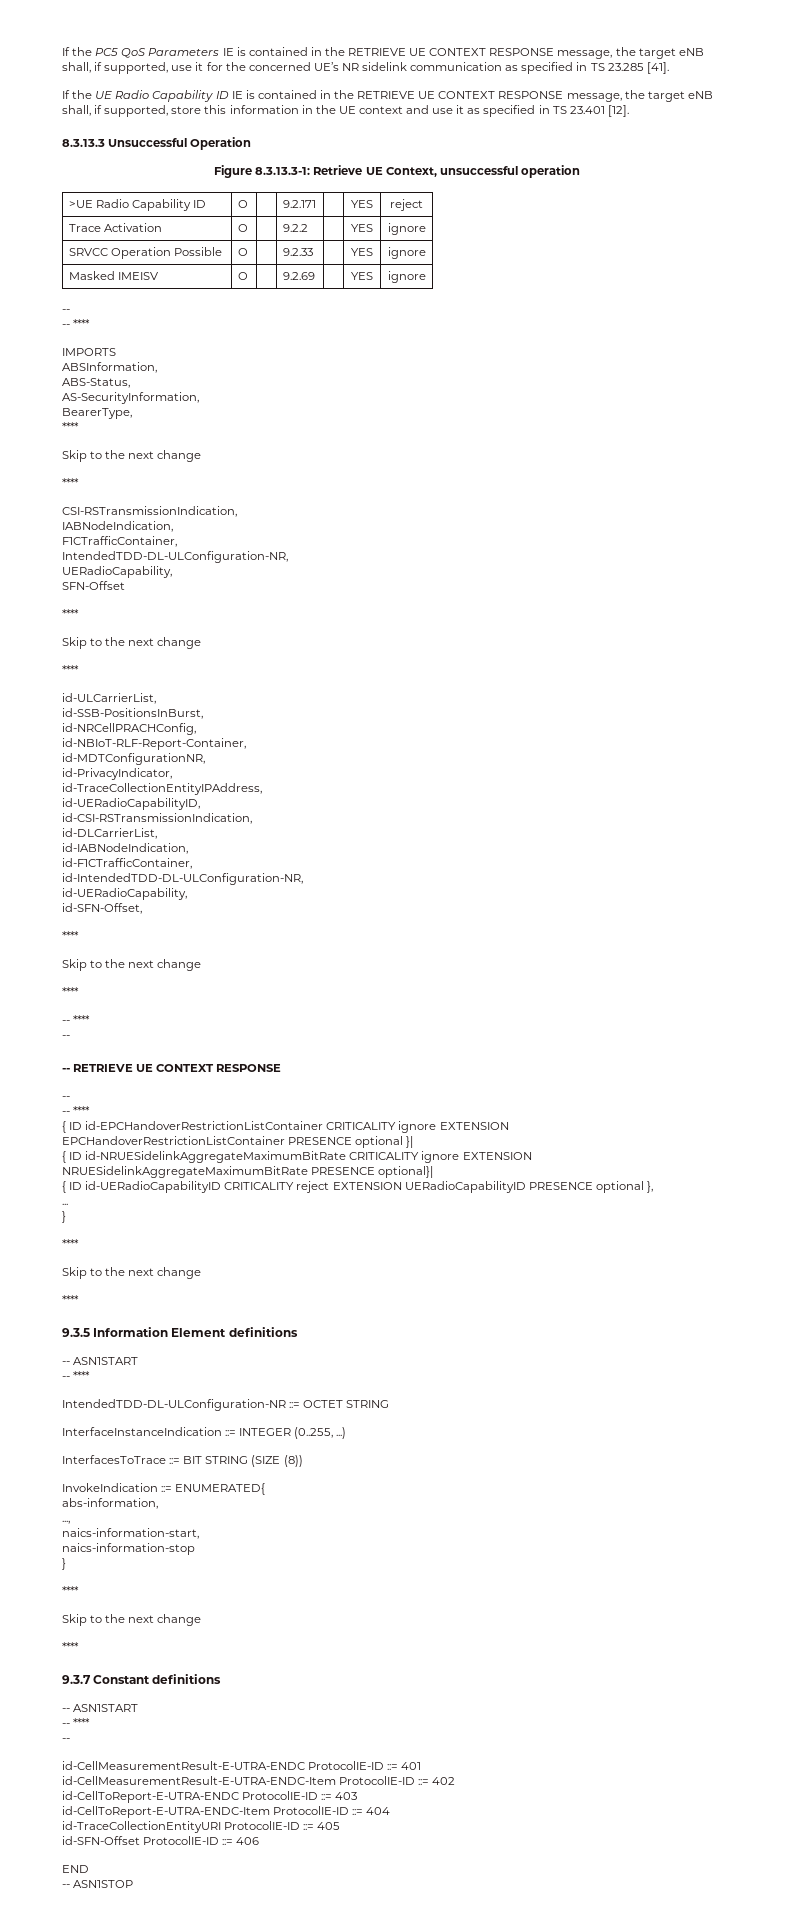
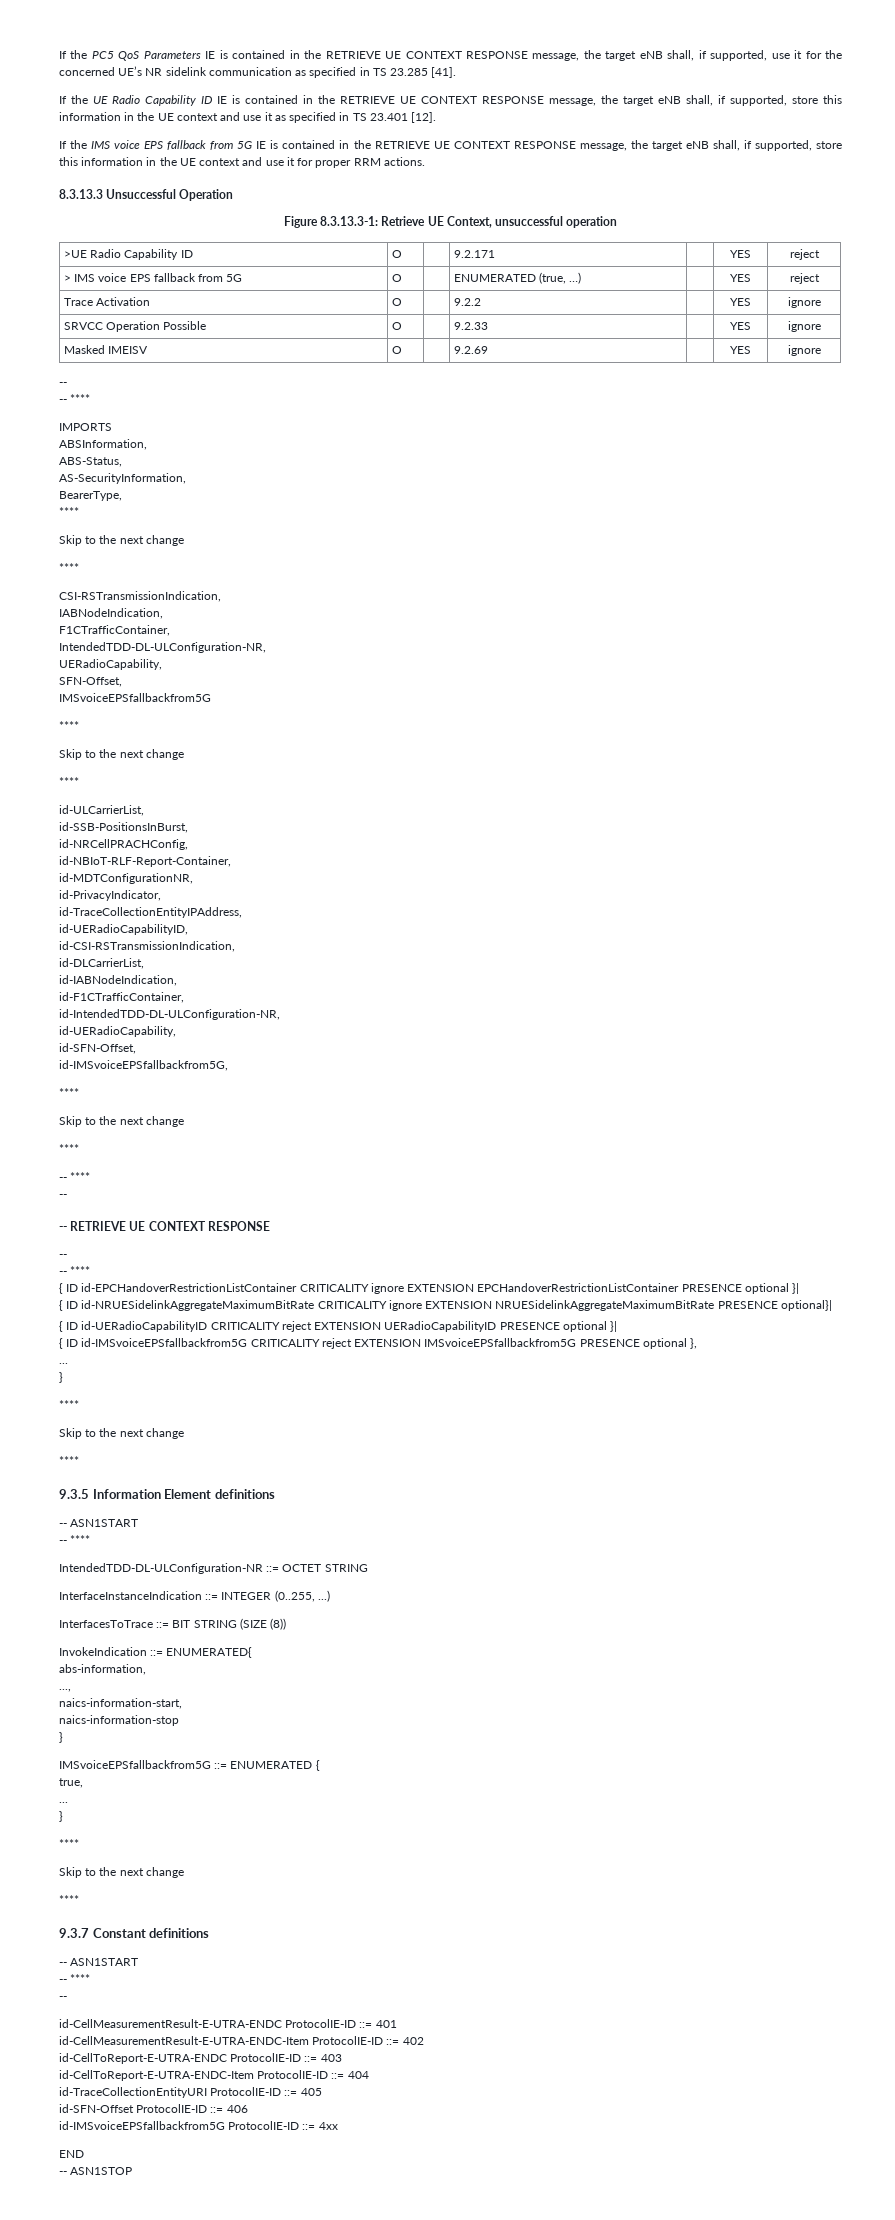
+ If the IMS voice EPS fallback from 5G IE is contained in the RETRIEVE UE CONTEXT RESPONSE message, the target eNB shall, if supported, store this information in the UE context and use it for proper RRM actions.
+ > IMS voice EPS fallback from 5G | O | | ENUMERATED (true, …) | | YES | reject
- SFN-Offset
+ SFN-Offset,
+ IMSvoiceEPSfallbackfrom5G
+ id-IMSvoiceEPSfallbackfrom5G,
- { ID id-UERadioCapabilityID CRITICALITY reject EXTENSION UERadioCapabilityID PRESENCE optional },
+ { ID id-UERadioCapabilityID CRITICALITY reject EXTENSION UERadioCapabilityID PRESENCE optional }|
+ { ID id-IMSvoiceEPSfallbackfrom5G CRITICALITY reject EXTENSION IMSvoiceEPSfallbackfrom5G PRESENCE optional },
+ IMSvoiceEPSfallbackfrom5G ::= ENUMERATED {
+ true,
+ ...
+ }
+ id-IMSvoiceEPSfallbackfrom5G ProtocolIE-ID ::= 4xx

